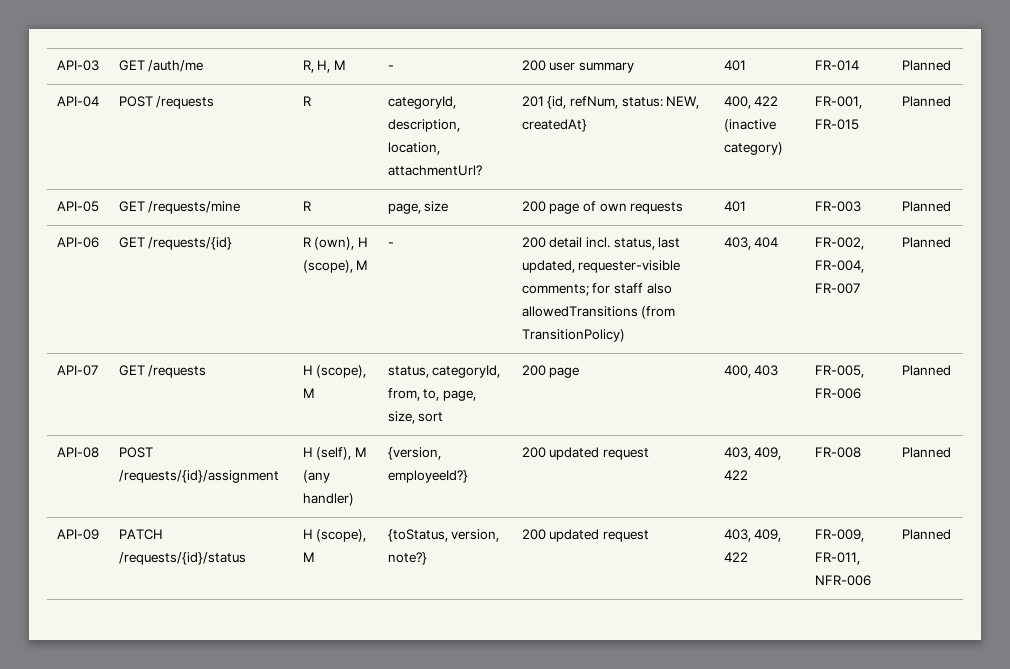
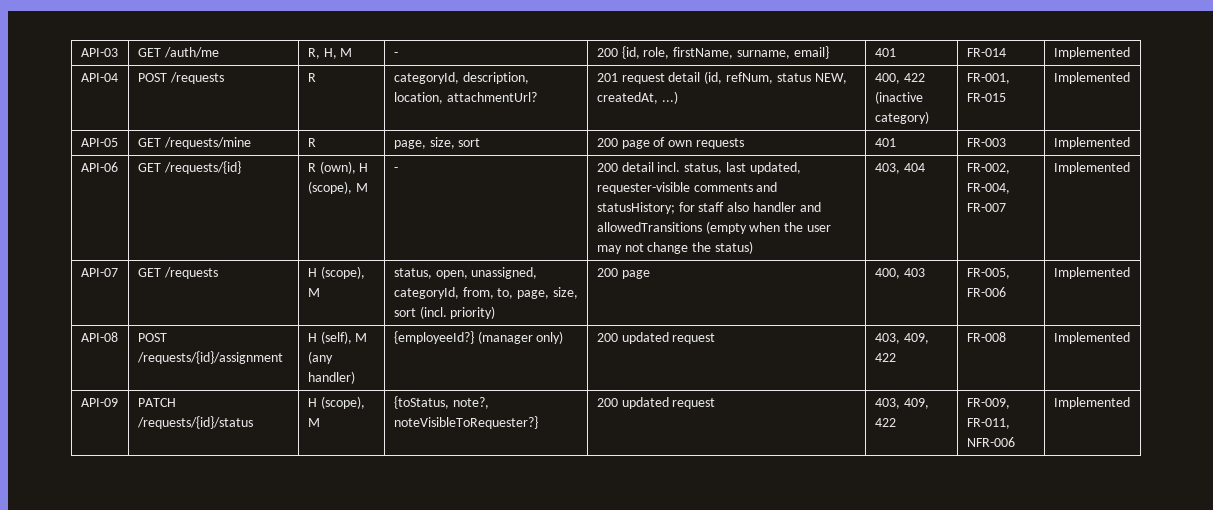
- API-03 | GET /auth/me | R, H, M | - | 200 user summary | 401 | FR-014 | Planned
+ API-03 | GET /auth/me | R, H, M | - | 200 {id, role, firstName, surname, email} | 401 | FR-014 | Implemented
- API-04 | POST /requests | R | categoryId, description, location, attachmentUrl? | 201 {id, refNum, status: NEW, createdAt} | 400, 422 (inactive category) | FR-001, FR-015 | Planned
+ API-04 | POST /requests | R | categoryId, description, location, attachmentUrl? | 201 request detail (id, refNum, status NEW, createdAt, ...) | 400, 422 (inactive category) | FR-001, FR-015 | Implemented
- API-05 | GET /requests/mine | R | page, size | 200 page of own requests | 401 | FR-003 | Planned
+ API-05 | GET /requests/mine | R | page, size, sort | 200 page of own requests | 401 | FR-003 | Implemented
- API-06 | GET /requests/{id} | R (own), H (scope), M | - | 200 detail incl. status, last updated, requester-visible comments; for staff also allowedTransitions (from TransitionPolicy) | 403, 404 | FR-002, FR-004, FR-007 | Planned
+ API-06 | GET /requests/{id} | R (own), H (scope), M | - | 200 detail incl. status, last updated, requester-visible comments and statusHistory; for staff also handler and allowedTransitions (empty when the user may not change the status) | 403, 404 | FR-002, FR-004, FR-007 | Implemented
- API-07 | GET /requests | H (scope), M | status, categoryId, from, to, page, size, sort | 200 page | 400, 403 | FR-005, FR-006 | Planned
+ API-07 | GET /requests | H (scope), M | status, open, unassigned, categoryId, from, to, page, size, sort (incl. priority) | 200 page | 400, 403 | FR-005, FR-006 | Implemented
- API-08 | POST /requests/{id}/assignment | H (self), M (any handler) | {version, employeeId?} | 200 updated request | 403, 409, 422 | FR-008 | Planned
+ API-08 | POST /requests/{id}/assignment | H (self), M (any handler) | {employeeId?} (manager only) | 200 updated request | 403, 409, 422 | FR-008 | Implemented
- API-09 | PATCH /requests/{id}/status | H (scope), M | {toStatus, version, note?} | 200 updated request | 403, 409, 422 | FR-009, FR-011, NFR-006 | Planned
+ API-09 | PATCH /requests/{id}/status | H (scope), M | {toStatus, note?, noteVisibleToRequester?} | 200 updated request | 403, 409, 422 | FR-009, FR-011, NFR-006 | Implemented

